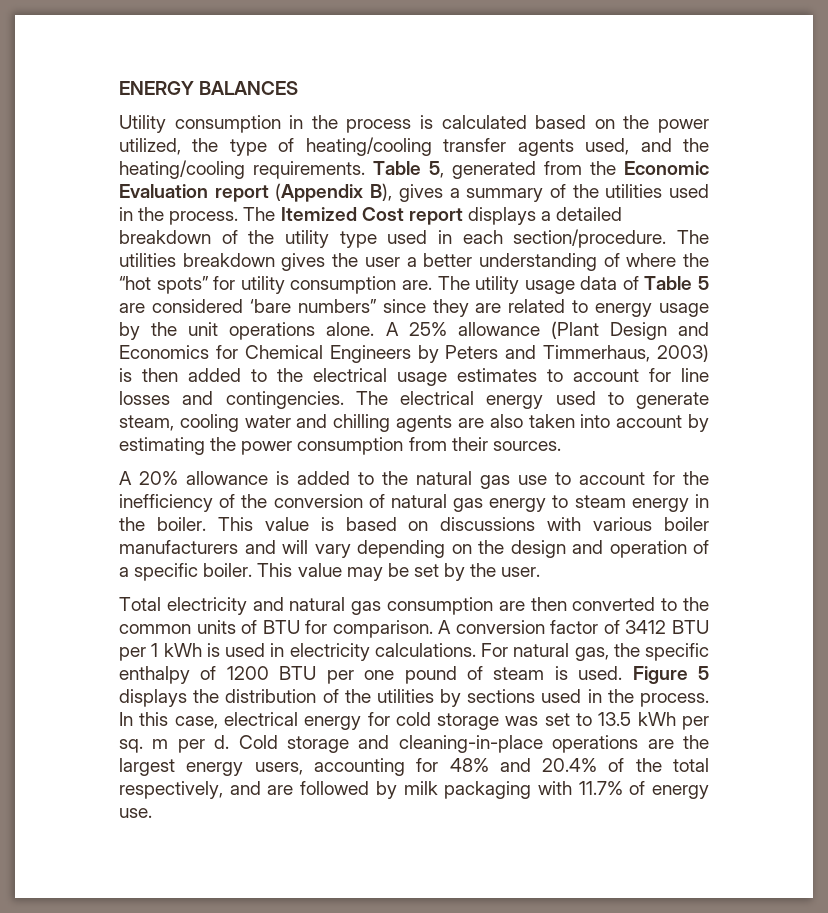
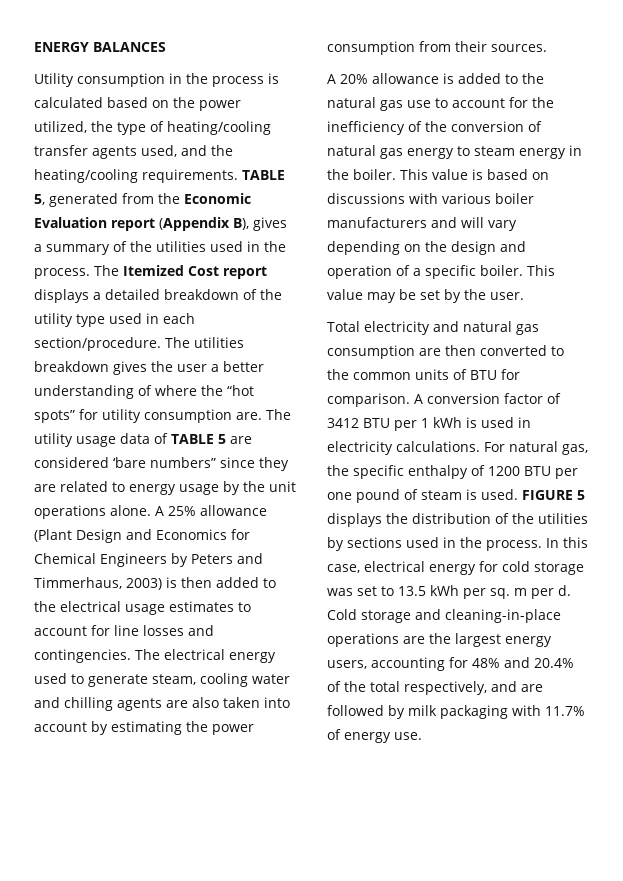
- Table 5, generated from the Economic Evaluation report (Appendix B), gives a summary of the utilities used in the process.
+ TABLE 5, generated from the Economic Evaluation report (Appendix B), gives a summary of the utilities used in the process.
- The utility usage data of Table 5 are considered ‘bare numbers” since they are related to energy usage by the unit operations alone.
+ The utility usage data of TABLE 5 are considered ‘bare numbers” since they are related to energy usage by the unit operations alone.
- Figure 5 displays the distribution of the utilities by sections used in the process.
+ FIGURE 5 displays the distribution of the utilities by sections used in the process.

